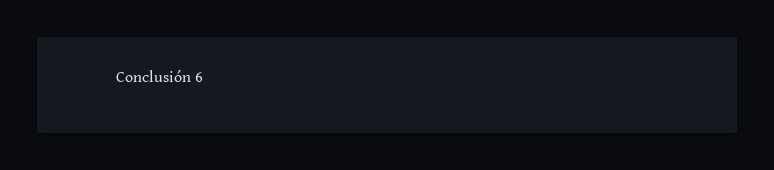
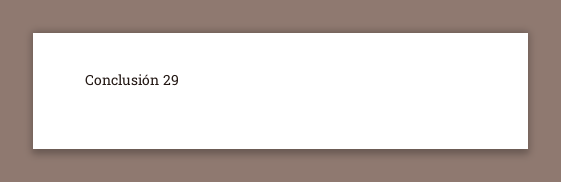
- Conclusión 6
+ Conclusión 29

